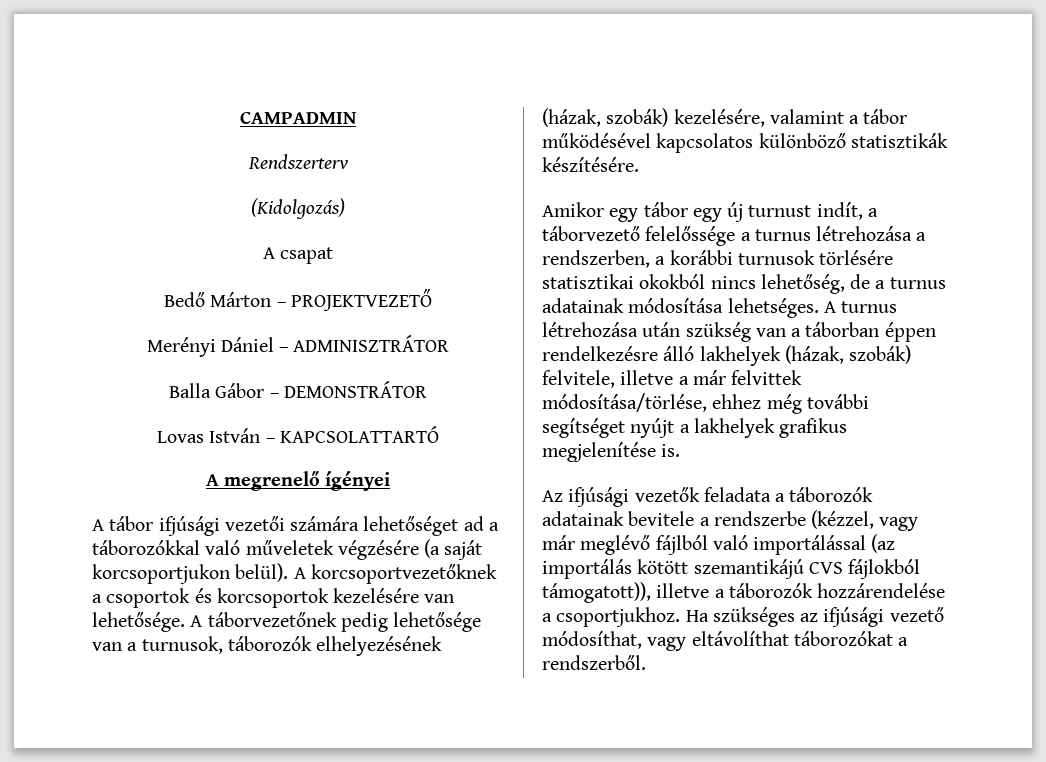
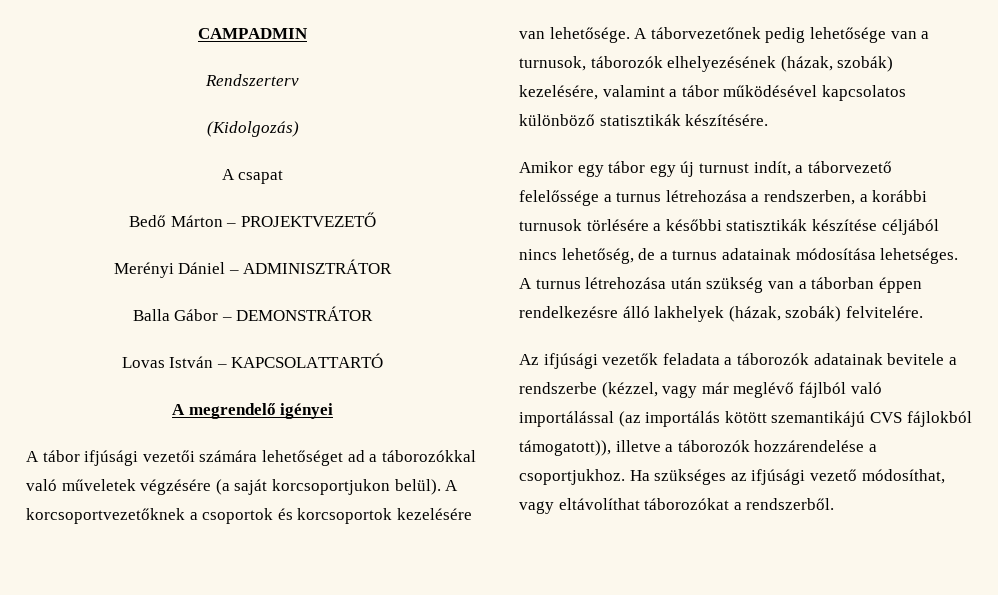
- A megrenelő ígényei
+ A megrendelő igényei
- Amikor egy tábor egy új turnust indít, a táborvezető felelőssége a turnus létrehozása a rendszerben, a korábbi turnusok törlésére statisztikai okokból nincs lehetőség, de a turnus adatainak módosítása lehetséges.
+ Amikor egy tábor egy új turnust indít, a táborvezető felelőssége a turnus létrehozása a rendszerben, a korábbi turnusok törlésére a későbbi statisztikák készítése céljából nincs lehetőség, de a turnus adatainak módosítása lehetséges.
- A turnus létrehozása után szükség van a táborban éppen rendelkezésre álló lakhelyek (házak, szobák) felvitele, illetve a már felvittek módosítása/törlése, ehhez még további segítséget nyújt a lakhelyek grafikus megjelenítése is.
+ A turnus létrehozása után szükség van a táborban éppen rendelkezésre álló lakhelyek (házak, szobák) felvitelére.

